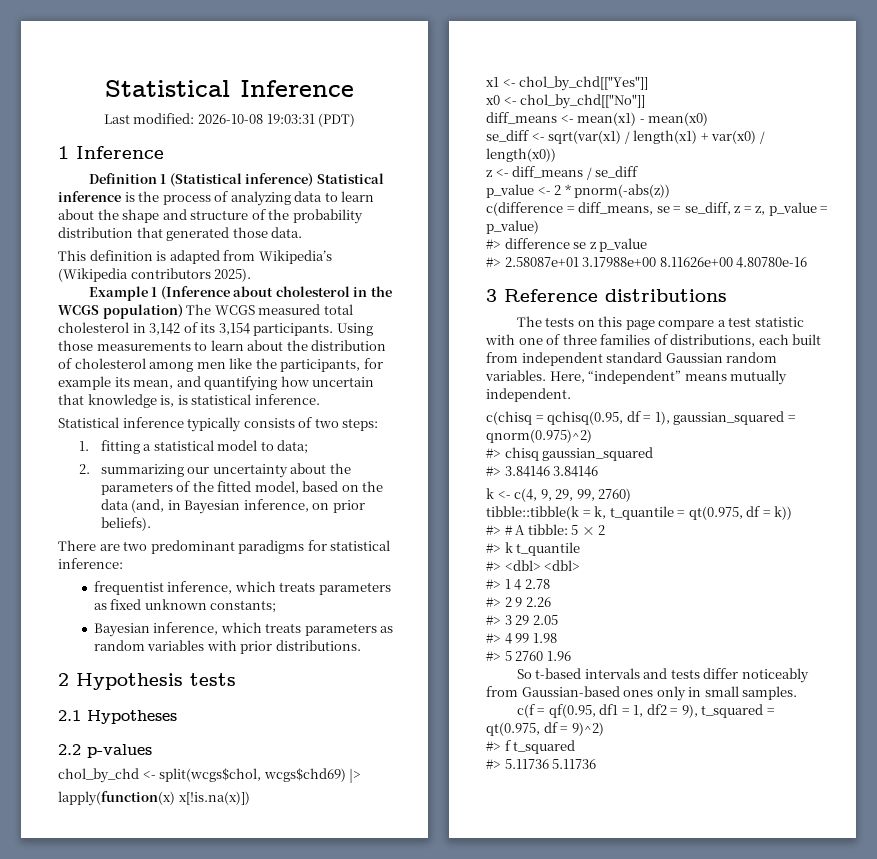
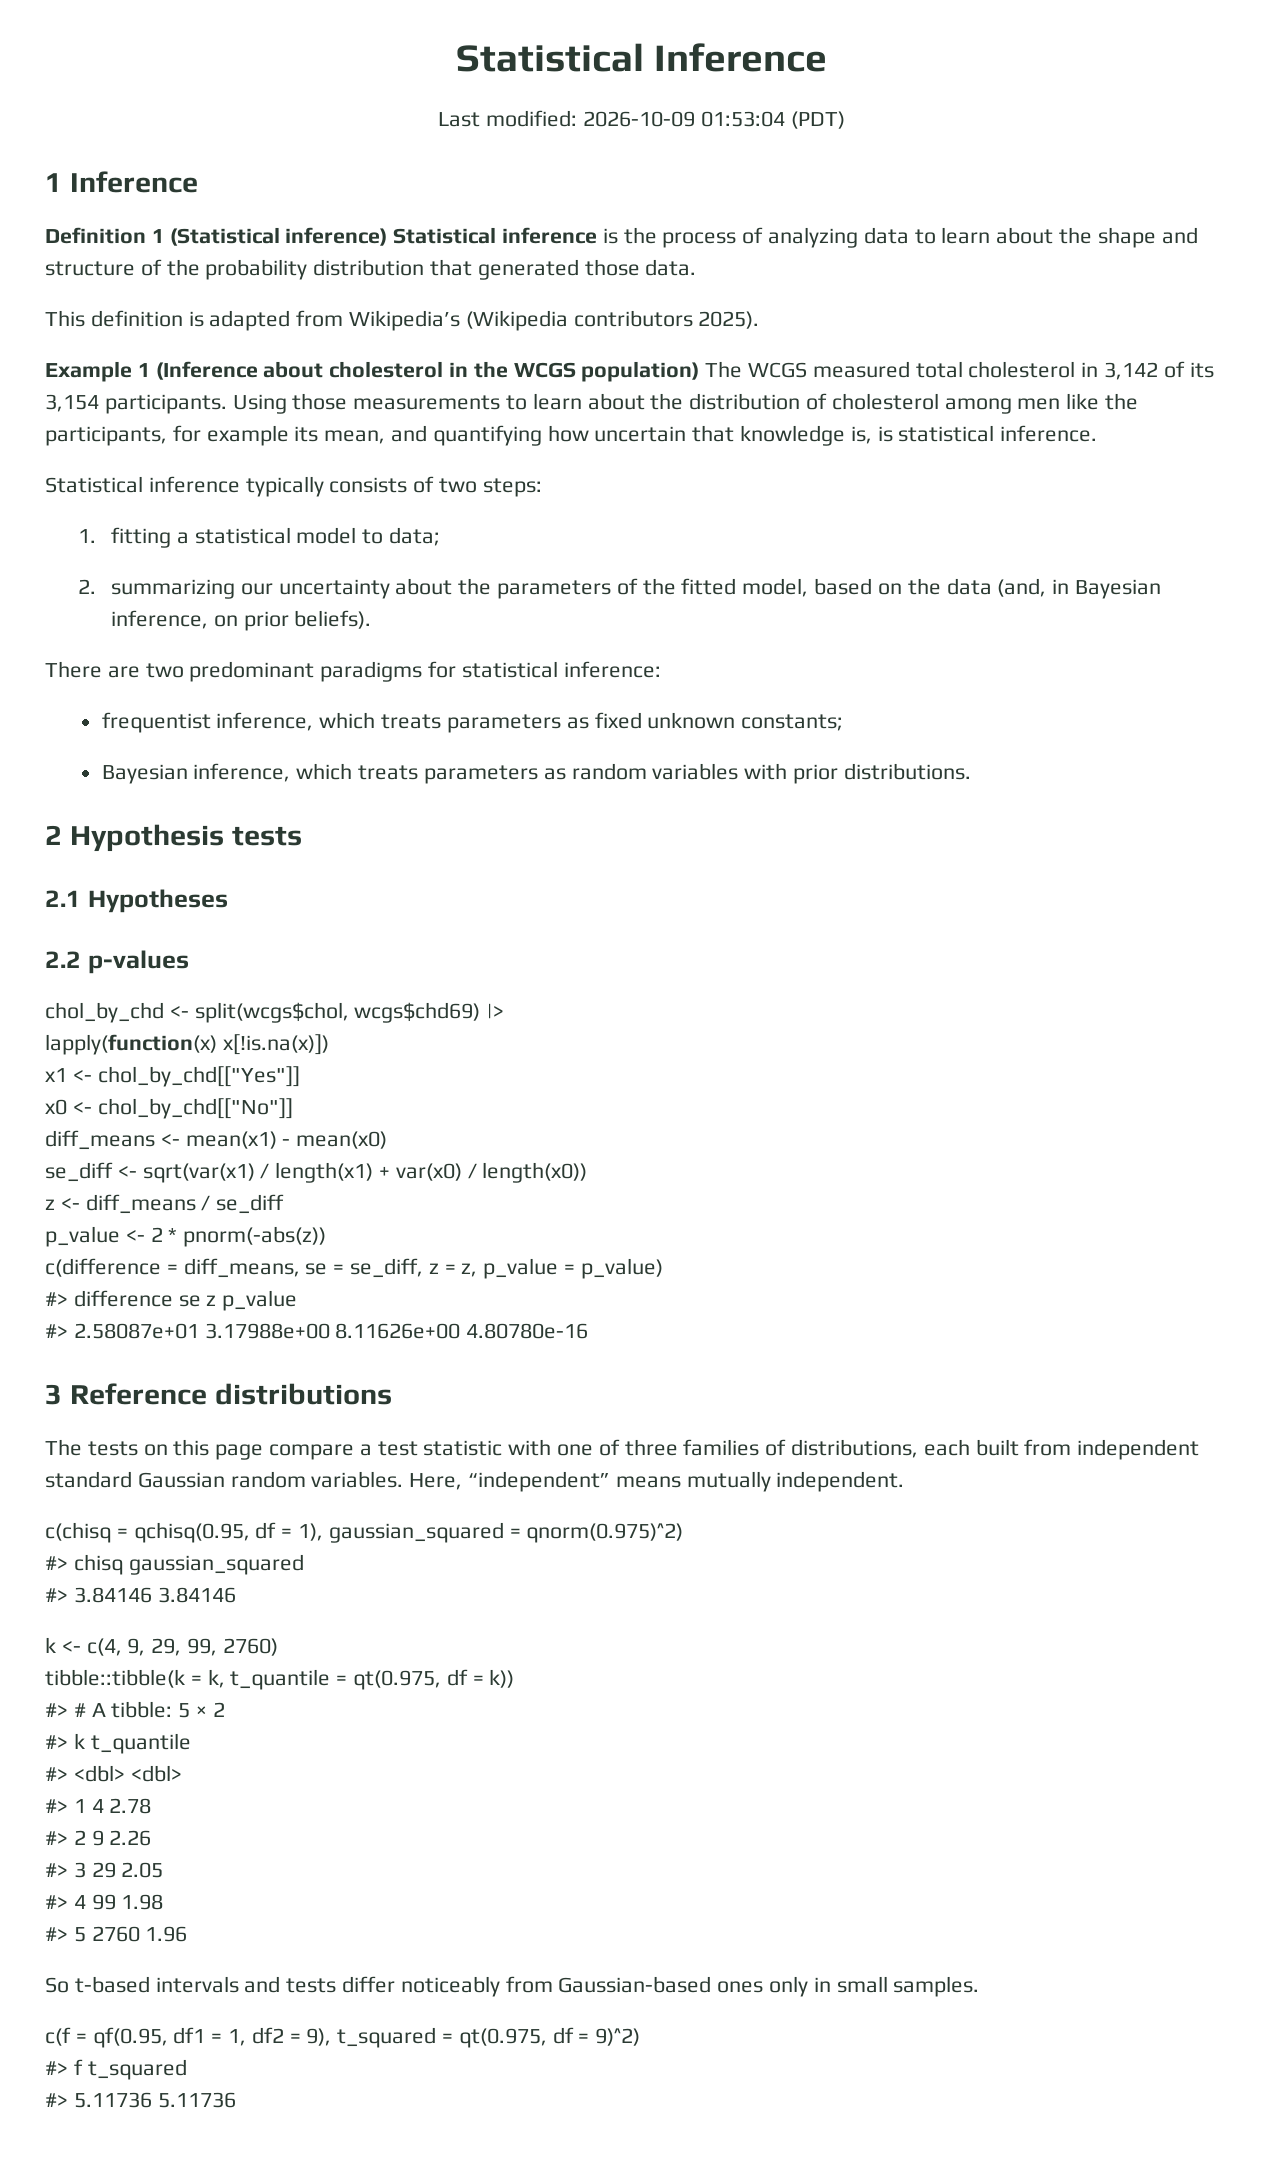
- Last modified: 2026-10-08 19:03:31 (PDT)
+ Last modified: 2026-10-09 01:53:04 (PDT)

